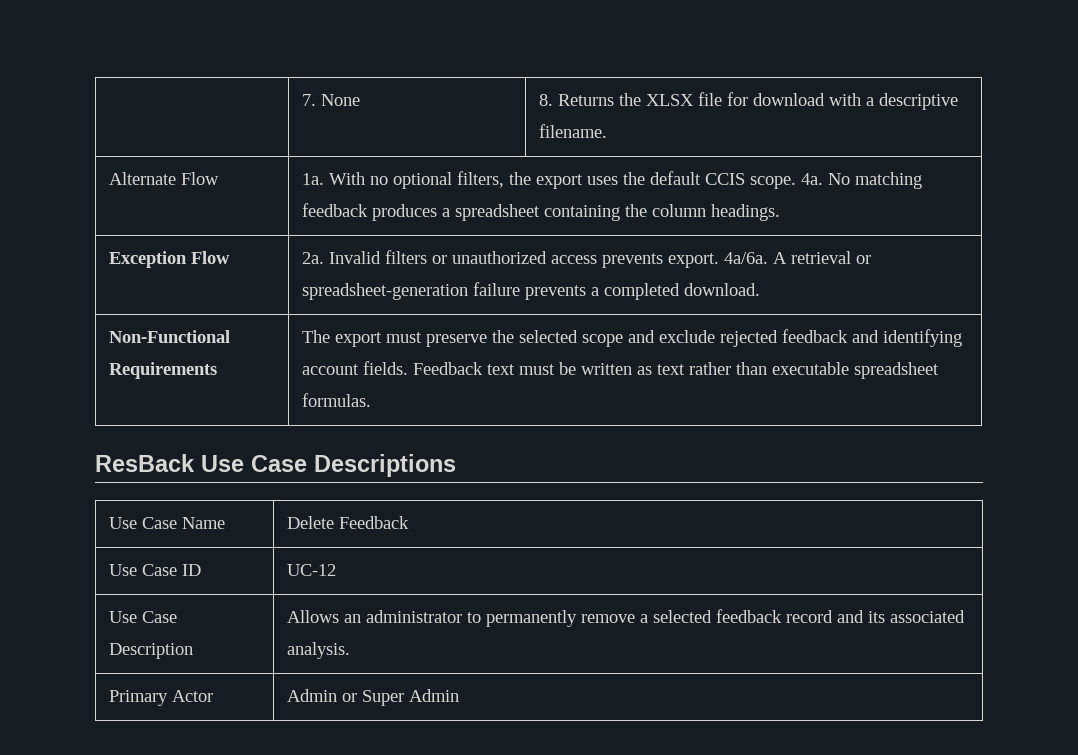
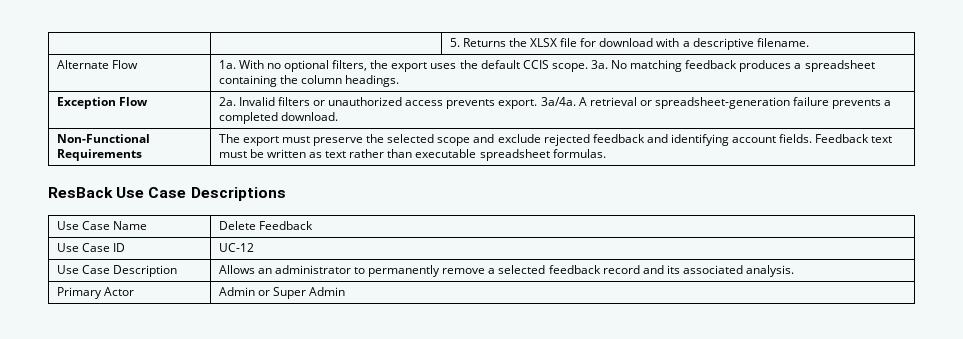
- | 7. None | 8. Returns the XLSX file for download with a descriptive filename.
+ | | 5. Returns the XLSX file for download with a descriptive filename.
- Alternate Flow | 1a. With no optional filters, the export uses the default CCIS scope. 4a. No matching feedback produces a spreadsheet containing the column headings.
+ Alternate Flow | 1a. With no optional filters, the export uses the default CCIS scope. 3a. No matching feedback produces a spreadsheet containing the column headings.
- Exception Flow | 2a. Invalid filters or unauthorized access prevents export. 4a/6a. A retrieval or spreadsheet-generation failure prevents a completed download.
+ Exception Flow | 2a. Invalid filters or unauthorized access prevents export. 3a/4a. A retrieval or spreadsheet-generation failure prevents a completed download.

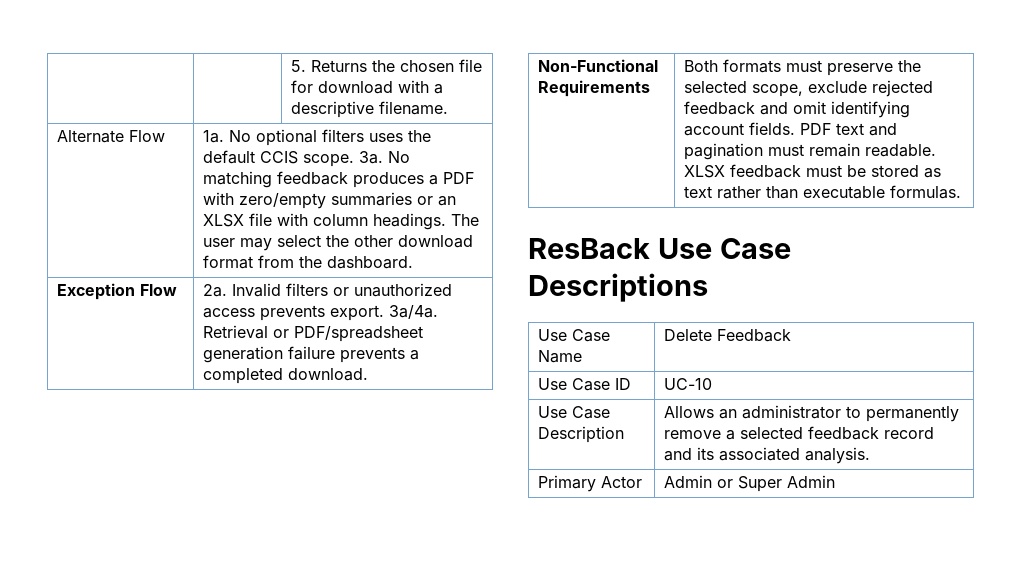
- | | 5. Returns the XLSX file for download with a descriptive filename.
+ | | 5. Returns the chosen file for download with a descriptive filename.
- Alternate Flow | 1a. With no optional filters, the export uses the default CCIS scope. 3a. No matching feedback produces a spreadsheet containing the column headings.
+ Alternate Flow | 1a. No optional filters uses the default CCIS scope. 3a. No matching feedback produces a PDF with zero/empty summaries or an XLSX file with column headings. The user may select the other download format from the dashboard.
- Exception Flow | 2a. Invalid filters or unauthorized access prevents export. 3a/4a. A retrieval or spreadsheet-generation failure prevents a completed download.
+ Exception Flow | 2a. Invalid filters or unauthorized access prevents export. 3a/4a. Retrieval or PDF/spreadsheet generation failure prevents a completed download.
- Non-Functional Requirements | The export must preserve the selected scope and exclude rejected feedback and identifying account fields. Feedback text must be written as text rather than executable spreadsheet formulas.
+ Non-Functional Requirements | Both formats must preserve the selected scope, exclude rejected feedback and omit identifying account fields. PDF text and pagination must remain readable. XLSX feedback must be stored as text rather than executable formulas.
- Use Case ID | UC-12
+ Use Case ID | UC-10

